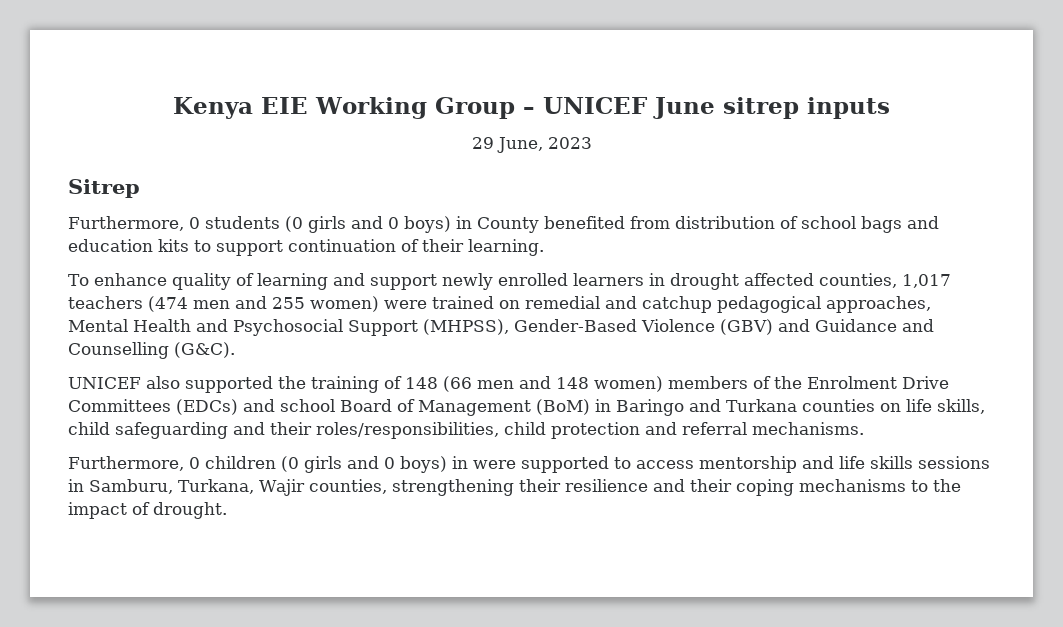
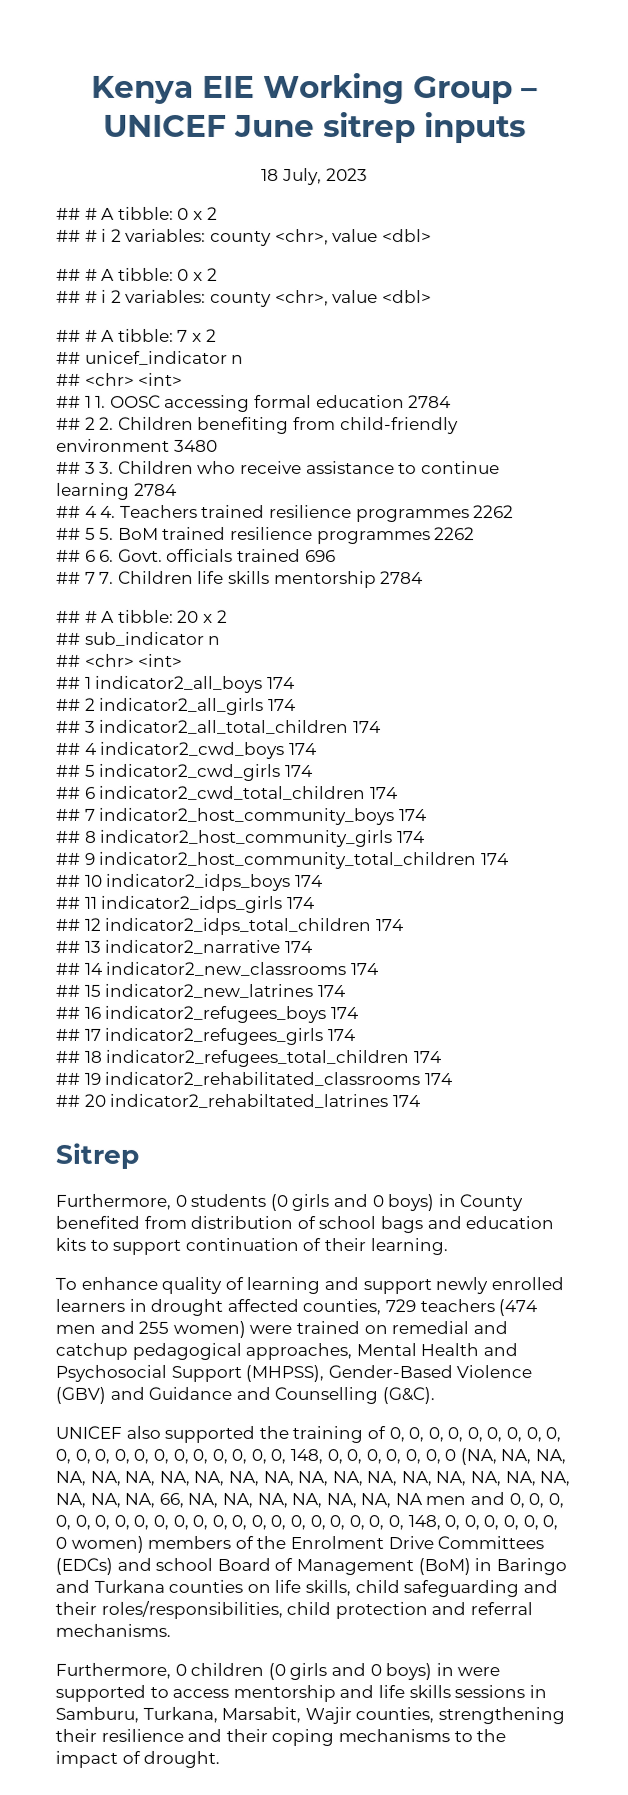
- 29 June, 2023
+ 18 July, 2023
+ ## # A tibble: 0 x 2
+ ## # i 2 variables: county <chr>, value <dbl>
+ ## # A tibble: 0 x 2
+ ## # i 2 variables: county <chr>, value <dbl>
+ ## # A tibble: 7 x 2
+ ## unicef_indicator n
+ ## <chr> <int>
+ ## 1 1. OOSC accessing formal education 2784
+ ## 2 2. Children benefiting from child-friendly environment 3480
+ ## 3 3. Children who receive assistance to continue learning 2784
+ ## 4 4. Teachers trained resilience programmes 2262
+ ## 5 5. BoM trained resilience programmes 2262
+ ## 6 6. Govt. officials trained 696
+ ## 7 7. Children life skills mentorship 2784
+ ## # A tibble: 20 x 2
+ ## sub_indicator n
+ ## <chr> <int>
+ ## 1 indicator2_all_boys 174
+ ## 2 indicator2_all_girls 174
+ ## 3 indicator2_all_total_children 174
+ ## 4 indicator2_cwd_boys 174
+ ## 5 indicator2_cwd_girls 174
+ ## 6 indicator2_cwd_total_children 174
+ ## 7 indicator2_host_community_boys 174
+ ## 8 indicator2_host_community_girls 174
+ ## 9 indicator2_host_community_total_children 174
+ ## 10 indicator2_idps_boys 174
+ ## 11 indicator2_idps_girls 174
+ ## 12 indicator2_idps_total_children 174
+ ## 13 indicator2_narrative 174
+ ## 14 indicator2_new_classrooms 174
+ ## 15 indicator2_new_latrines 174
+ ## 16 indicator2_refugees_boys 174
+ ## 17 indicator2_refugees_girls 174
+ ## 18 indicator2_refugees_total_children 174
+ ## 19 indicator2_rehabilitated_classrooms 174
+ ## 20 indicator2_rehabiltated_latrines 174
- To enhance quality of learning and support newly enrolled learners in drought affected counties, 1,017 teachers (474 men and 255 women) were trained on remedial and catchup pedagogical approaches, Mental Health and Psychosocial Support (MHPSS), Gender-Based Violence (GBV) and Guidance and Counselling (G&C).
+ To enhance quality of learning and support newly enrolled learners in drought affected counties, 729 teachers (474 men and 255 women) were trained on remedial and catchup pedagogical approaches, Mental Health and Psychosocial Support (MHPSS), Gender-Based Violence (GBV) and Guidance and Counselling (G&C).
- UNICEF also supported the training of 148 (66 men and 148 women) members of the Enrolment Drive Committees (EDCs) and school Board of Management (BoM) in Baringo and Turkana counties on life skills, child safeguarding and their roles/responsibilities, child protection and referral mechanisms.
+ UNICEF also supported the training of 0, 0, 0, 0, 0, 0, 0, 0, 0, 0, 0, 0, 0, 0, 0, 0, 0, 0, 0, 0, 0, 148, 0, 0, 0, 0, 0, 0, 0 (NA, NA, NA, NA, NA, NA, NA, NA, NA, NA, NA, NA, NA, NA, NA, NA, NA, NA, NA, NA, NA, 66, NA, NA, NA, NA, NA, NA, NA men and 0, 0, 0, 0, 0, 0, 0, 0, 0, 0, 0, 0, 0, 0, 0, 0, 0, 0, 0, 0, 0, 148, 0, 0, 0, 0, 0, 0, 0 women) members of the Enrolment Drive Committees (EDCs) and school Board of Management (BoM) in Baringo and Turkana counties on life skills, child safeguarding and their roles/responsibilities, child protection and referral mechanisms.
- Furthermore, 0 children (0 girls and 0 boys) in were supported to access mentorship and life skills sessions in Samburu, Turkana, Wajir counties, strengthening their resilience and their coping mechanisms to the impact of drought.
+ Furthermore, 0 children (0 girls and 0 boys) in were supported to access mentorship and life skills sessions in Samburu, Turkana, Marsabit, Wajir counties, strengthening their resilience and their coping mechanisms to the impact of drought.

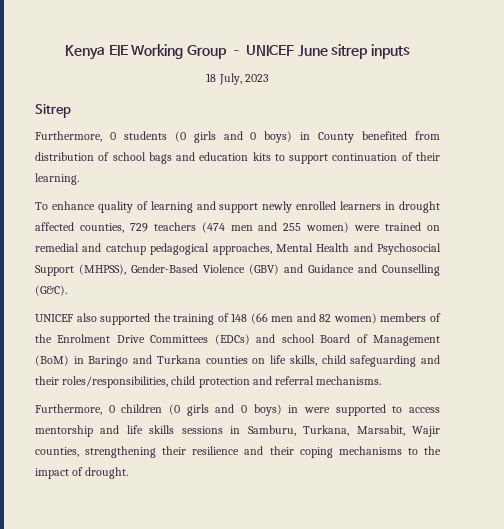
  18 July, 2023
- ## # A tibble: 0 x 2
- ## # i 2 variables: county <chr>, value <dbl>
- ## # A tibble: 0 x 2
- ## # i 2 variables: county <chr>, value <dbl>
- ## # A tibble: 7 x 2
- ## unicef_indicator n
- ## <chr> <int>
- ## 1 1. OOSC accessing formal education 2784
- ## 2 2. Children benefiting from child-friendly environment 3480
- ## 3 3. Children who receive assistance to continue learning 2784
- ## 4 4. Teachers trained resilience programmes 2262
- ## 5 5. BoM trained resilience programmes 2262
- ## 6 6. Govt. officials trained 696
- ## 7 7. Children life skills mentorship 2784
- ## # A tibble: 20 x 2
- ## sub_indicator n
- ## <chr> <int>
- ## 1 indicator2_all_boys 174
- ## 2 indicator2_all_girls 174
- ## 3 indicator2_all_total_children 174
- ## 4 indicator2_cwd_boys 174
- ## 5 indicator2_cwd_girls 174
- ## 6 indicator2_cwd_total_children 174
- ## 7 indicator2_host_community_boys 174
- ## 8 indicator2_host_community_girls 174
- ## 9 indicator2_host_community_total_children 174
- ## 10 indicator2_idps_boys 174
- ## 11 indicator2_idps_girls 174
- ## 12 indicator2_idps_total_children 174
- ## 13 indicator2_narrative 174
- ## 14 indicator2_new_classrooms 174
- ## 15 indicator2_new_latrines 174
- ## 16 indicator2_refugees_boys 174
- ## 17 indicator2_refugees_girls 174
- ## 18 indicator2_refugees_total_children 174
- ## 19 indicator2_rehabilitated_classrooms 174
- ## 20 indicator2_rehabiltated_latrines 174
- UNICEF also supported the training of 0, 0, 0, 0, 0, 0, 0, 0, 0, 0, 0, 0, 0, 0, 0, 0, 0, 0, 0, 0, 0, 148, 0, 0, 0, 0, 0, 0, 0 (NA, NA, NA, NA, NA, NA, NA, NA, NA, NA, NA, NA, NA, NA, NA, NA, NA, NA, NA, NA, NA, 66, NA, NA, NA, NA, NA, NA, NA men and 0, 0, 0, 0, 0, 0, 0, 0, 0, 0, 0, 0, 0, 0, 0, 0, 0, 0, 0, 0, 0, 148, 0, 0, 0, 0, 0, 0, 0 women) members of the Enrolment Drive Committees (EDCs) and school Board of Management (BoM) in Baringo and Turkana counties on life skills, child safeguarding and their roles/responsibilities, child protection and referral mechanisms.
+ UNICEF also supported the training of 148 (66 men and 82 women) members of the Enrolment Drive Committees (EDCs) and school Board of Management (BoM) in Baringo and Turkana counties on life skills, child safeguarding and their roles/responsibilities, child protection and referral mechanisms.

